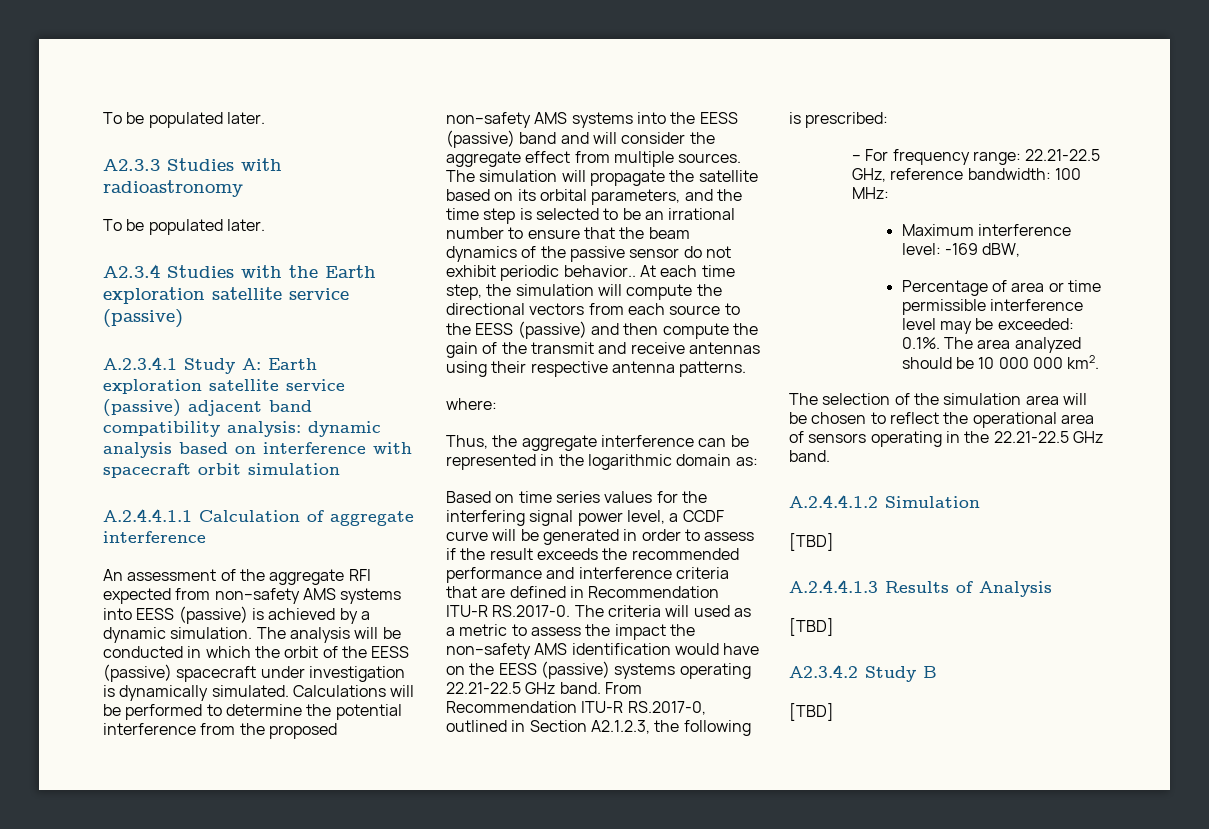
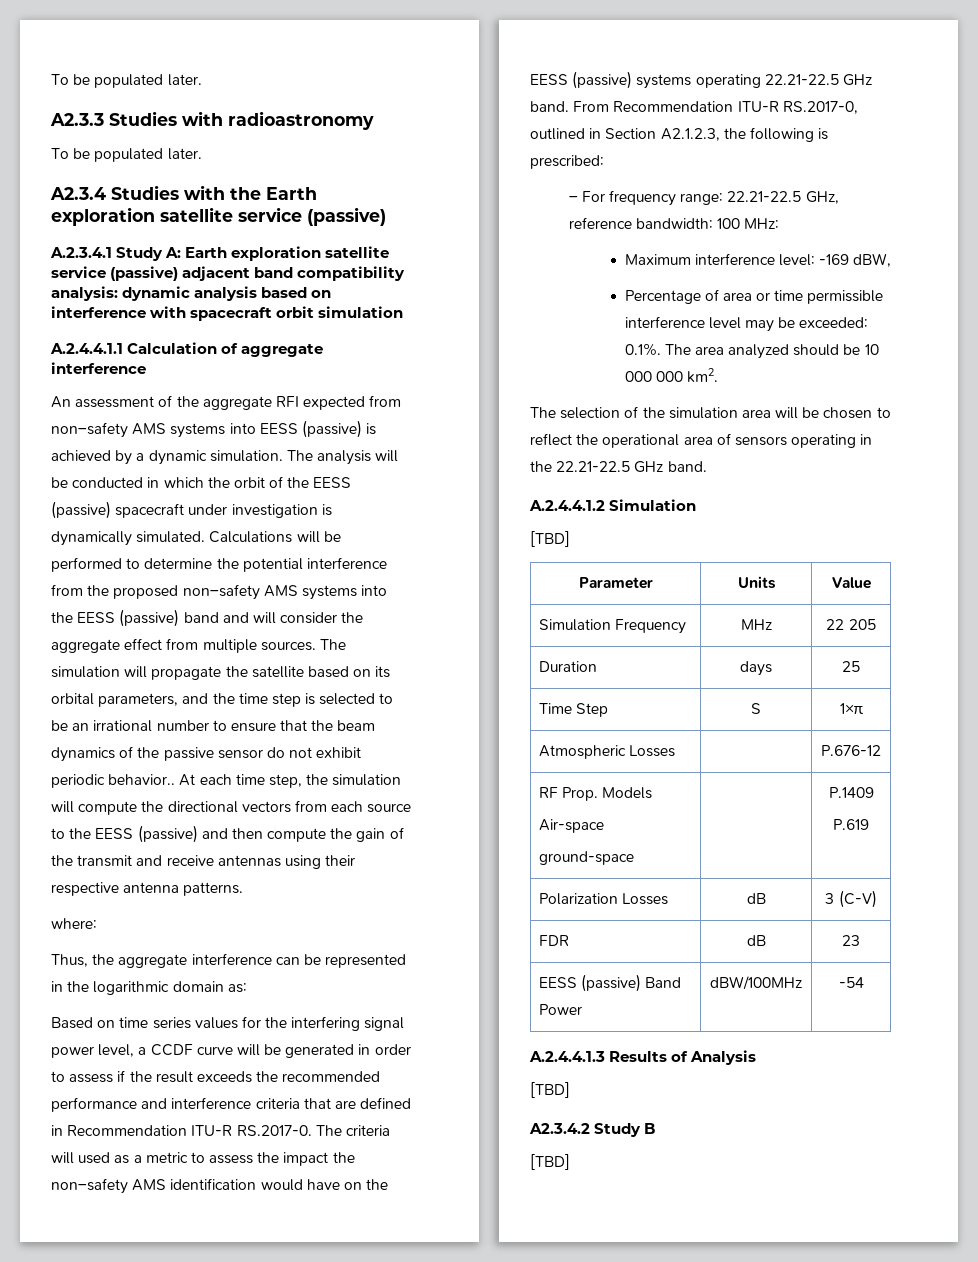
+ Parameter | Units | Value
+ Simulation Frequency | MHz | 22 205
+ Duration | days | 25
+ Time Step | S | 1×π
+ Atmospheric Losses | | P.676-12
+ RF Prop. Models
+ Air-space
+ ground-space | | P.1409
+ P.619
+ Polarization Losses | dB | 3 (C-V)
+ FDR | dB | 23
+ EESS (passive) Band Power | dBW/100MHz | -54

